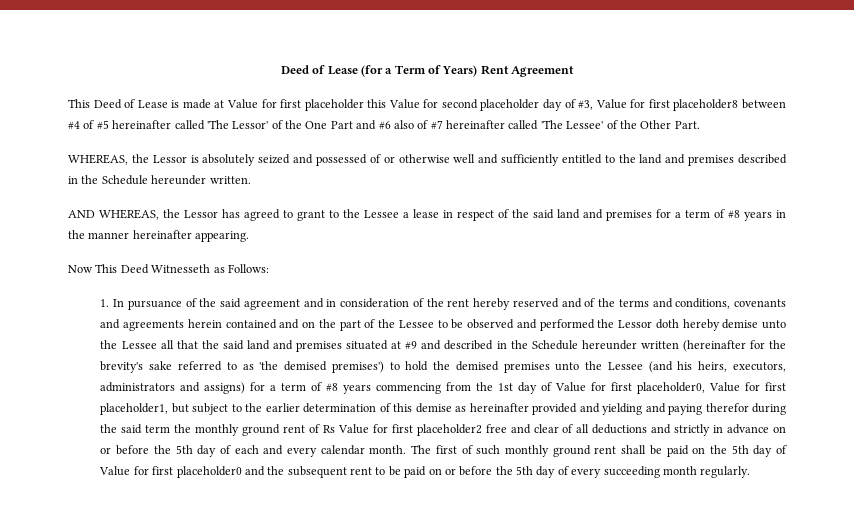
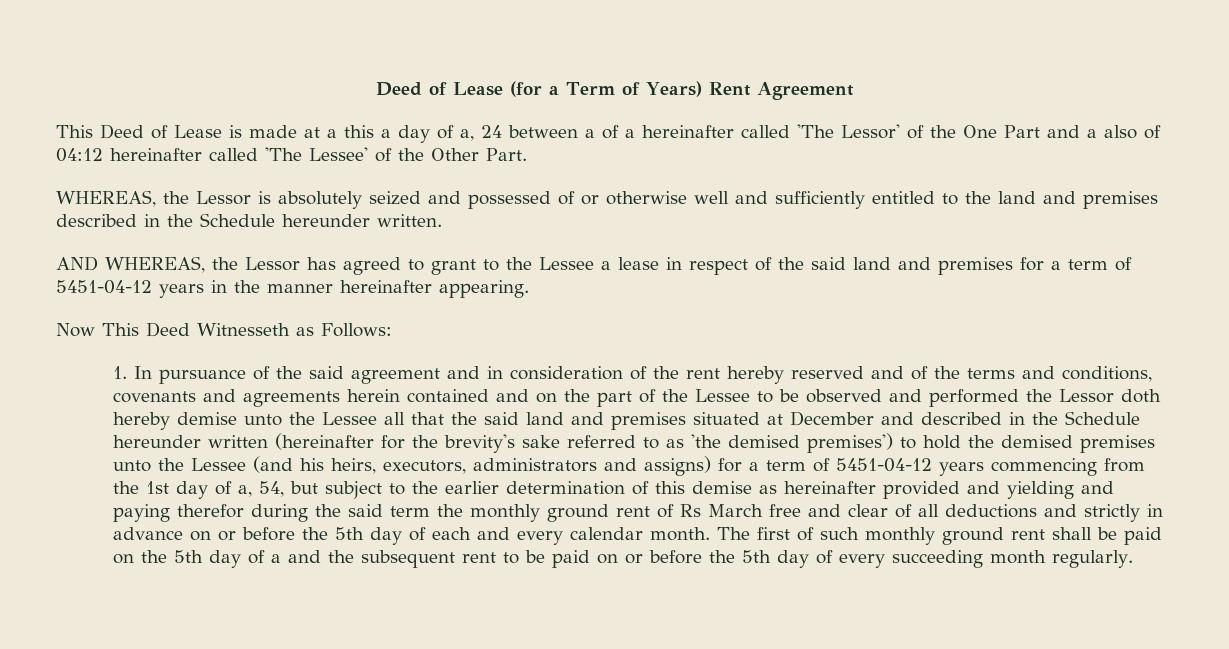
- This Deed of Lease is made at Value for first placeholder this Value for second placeholder day of #3, Value for first placeholder8 between #4 of #5 hereinafter called 'The Lessor' of the One Part and #6 also of #7 hereinafter called 'The Lessee' of the Other Part.
+ This Deed of Lease is made at a this a day of a, 24 between a of a hereinafter called 'The Lessor' of the One Part and a also of 04:12 hereinafter called 'The Lessee' of the Other Part.
- AND WHEREAS, the Lessor has agreed to grant to the Lessee a lease in respect of the said land and premises for a term of #8 years in the manner hereinafter appearing.
+ AND WHEREAS, the Lessor has agreed to grant to the Lessee a lease in respect of the said land and premises for a term of 5451-04-12 years in the manner hereinafter appearing.
- 1. In pursuance of the said agreement and in consideration of the rent hereby reserved and of the terms and conditions, covenants and agreements herein contained and on the part of the Lessee to be observed and performed the Lessor doth hereby demise unto the Lessee all that the said land and premises situated at #9 and described in the Schedule hereunder written (hereinafter for the brevity's sake referred to as 'the demised premises') to hold the demised premises unto the Lessee (and his heirs, executors, administrators and assigns) for a term of #8 years commencing from the 1st day of Value for first placeholder0, Value for first placeholder1, but subject to the earlier determination of this demise as hereinafter provided and yielding and paying therefor during the said term the monthly ground rent of Rs Value for first placeholder2 free and clear of all deductions and strictly in advance on or before the 5th day of each and every calendar month.
+ 1. In pursuance of the said agreement and in consideration of the rent hereby reserved and of the terms and conditions, covenants and agreements herein contained and on the part of the Lessee to be observed and performed the Lessor doth hereby demise unto the Lessee all that the said land and premises situated at December and described in the Schedule hereunder written (hereinafter for the brevity's sake referred to as 'the demised premises') to hold the demised premises unto the Lessee (and his heirs, executors, administrators and assigns) for a term of 5451-04-12 years commencing from the 1st day of a, 54, but subject to the earlier determination of this demise as hereinafter provided and yielding and paying therefor during the said term the monthly ground rent of Rs March free and clear of all deductions and strictly in advance on or before the 5th day of each and every calendar month.
- The first of such monthly ground rent shall be paid on the 5th day of Value for first placeholder0 and the subsequent rent to be paid on or before the 5th day of every succeeding month regularly.
+ The first of such monthly ground rent shall be paid on the 5th day of a and the subsequent rent to be paid on or before the 5th day of every succeeding month regularly.

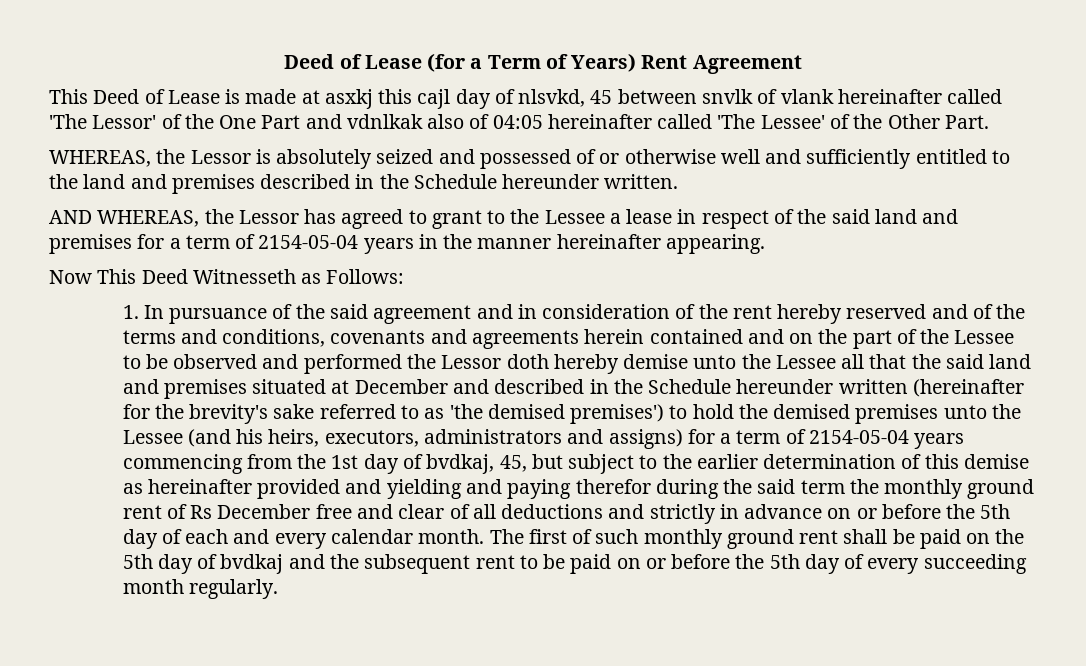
- This Deed of Lease is made at a this a day of a, 24 between a of a hereinafter called 'The Lessor' of the One Part and a also of 04:12 hereinafter called 'The Lessee' of the Other Part.
+ This Deed of Lease is made at asxkj this cajl day of nlsvkd, 45 between snvlk of vlank hereinafter called 'The Lessor' of the One Part and vdnlkak also of 04:05 hereinafter called 'The Lessee' of the Other Part.
- AND WHEREAS, the Lessor has agreed to grant to the Lessee a lease in respect of the said land and premises for a term of 5451-04-12 years in the manner hereinafter appearing.
+ AND WHEREAS, the Lessor has agreed to grant to the Lessee a lease in respect of the said land and premises for a term of 2154-05-04 years in the manner hereinafter appearing.
- 1. In pursuance of the said agreement and in consideration of the rent hereby reserved and of the terms and conditions, covenants and agreements herein contained and on the part of the Lessee to be observed and performed the Lessor doth hereby demise unto the Lessee all that the said land and premises situated at December and described in the Schedule hereunder written (hereinafter for the brevity's sake referred to as 'the demised premises') to hold the demised premises unto the Lessee (and his heirs, executors, administrators and assigns) for a term of 5451-04-12 years commencing from the 1st day of a, 54, but subject to the earlier determination of this demise as hereinafter provided and yielding and paying therefor during the said term the monthly ground rent of Rs March free and clear of all deductions and strictly in advance on or before the 5th day of each and every calendar month.
+ 1. In pursuance of the said agreement and in consideration of the rent hereby reserved and of the terms and conditions, covenants and agreements herein contained and on the part of the Lessee to be observed and performed the Lessor doth hereby demise unto the Lessee all that the said land and premises situated at December and described in the Schedule hereunder written (hereinafter for the brevity's sake referred to as 'the demised premises') to hold the demised premises unto the Lessee (and his heirs, executors, administrators and assigns) for a term of 2154-05-04 years commencing from the 1st day of bvdkaj, 45, but subject to the earlier determination of this demise as hereinafter provided and yielding and paying therefor during the said term the monthly ground rent of Rs December free and clear of all deductions and strictly in advance on or before the 5th day of each and every calendar month.
- The first of such monthly ground rent shall be paid on the 5th day of a and the subsequent rent to be paid on or before the 5th day of every succeeding month regularly.
+ The first of such monthly ground rent shall be paid on the 5th day of bvdkaj and the subsequent rent to be paid on or before the 5th day of every succeeding month regularly.

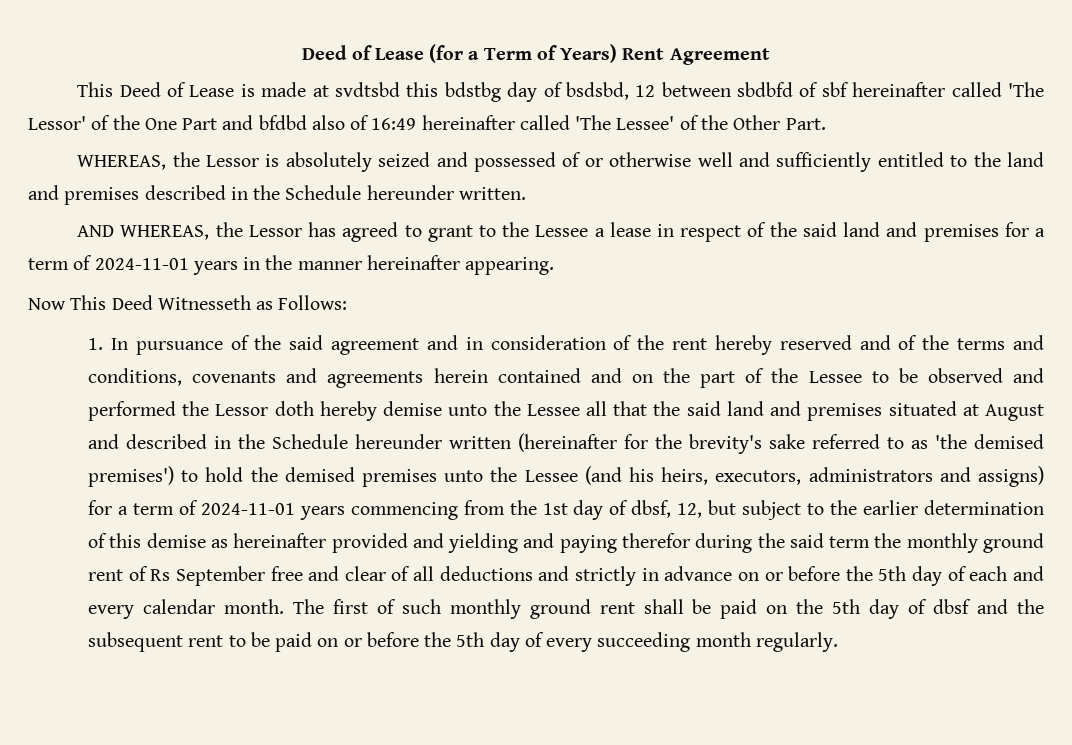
- This Deed of Lease is made at asxkj this cajl day of nlsvkd, 45 between snvlk of vlank hereinafter called 'The Lessor' of the One Part and vdnlkak also of 04:05 hereinafter called 'The Lessee' of the Other Part.
+ This Deed of Lease is made at svdtsbd this bdstbg day of bsdsbd, 12 between sbdbfd of sbf hereinafter called 'The Lessor' of the One Part and bfdbd also of 16:49 hereinafter called 'The Lessee' of the Other Part.
- AND WHEREAS, the Lessor has agreed to grant to the Lessee a lease in respect of the said land and premises for a term of 2154-05-04 years in the manner hereinafter appearing.
+ AND WHEREAS, the Lessor has agreed to grant to the Lessee a lease in respect of the said land and premises for a term of 2024-11-01 years in the manner hereinafter appearing.
- 1. In pursuance of the said agreement and in consideration of the rent hereby reserved and of the terms and conditions, covenants and agreements herein contained and on the part of the Lessee to be observed and performed the Lessor doth hereby demise unto the Lessee all that the said land and premises situated at December and described in the Schedule hereunder written (hereinafter for the brevity's sake referred to as 'the demised premises') to hold the demised premises unto the Lessee (and his heirs, executors, administrators and assigns) for a term of 2154-05-04 years commencing from the 1st day of bvdkaj, 45, but subject to the earlier determination of this demise as hereinafter provided and yielding and paying therefor during the said term the monthly ground rent of Rs December free and clear of all deductions and strictly in advance on or before the 5th day of each and every calendar month.
+ 1. In pursuance of the said agreement and in consideration of the rent hereby reserved and of the terms and conditions, covenants and agreements herein contained and on the part of the Lessee to be observed and performed the Lessor doth hereby demise unto the Lessee all that the said land and premises situated at August and described in the Schedule hereunder written (hereinafter for the brevity's sake referred to as 'the demised premises') to hold the demised premises unto the Lessee (and his heirs, executors, administrators and assigns) for a term of 2024-11-01 years commencing from the 1st day of dbsf, 12, but subject to the earlier determination of this demise as hereinafter provided and yielding and paying therefor during the said term the monthly ground rent of Rs September free and clear of all deductions and strictly in advance on or before the 5th day of each and every calendar month.
- The first of such monthly ground rent shall be paid on the 5th day of bvdkaj and the subsequent rent to be paid on or before the 5th day of every succeeding month regularly.
+ The first of such monthly ground rent shall be paid on the 5th day of dbsf and the subsequent rent to be paid on or before the 5th day of every succeeding month regularly.

